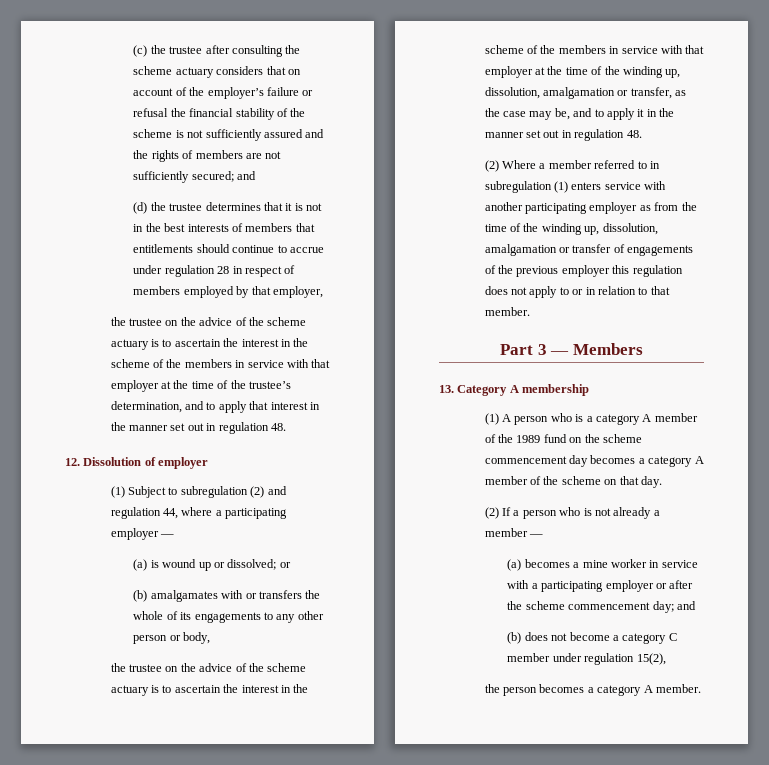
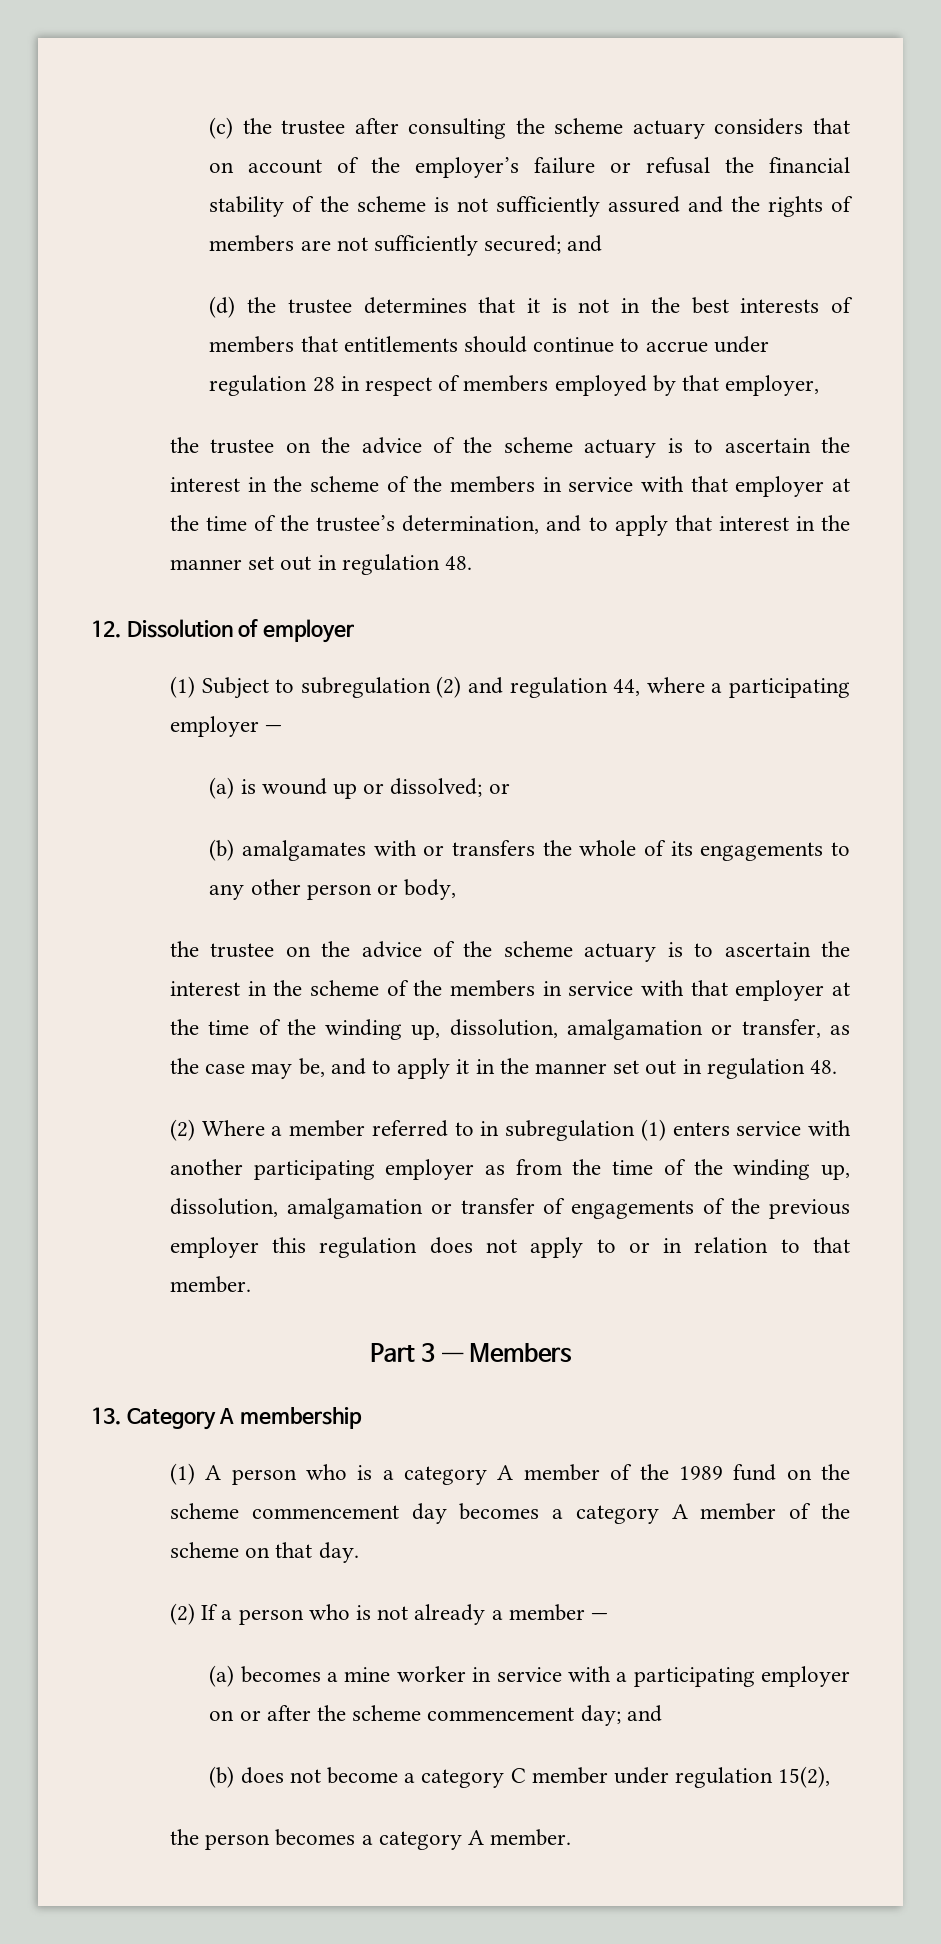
- (a) becomes a mine worker in service with a participating employer or after the scheme commencement day; and
+ (a) becomes a mine worker in service with a participating employer on or after the scheme commencement day; and

